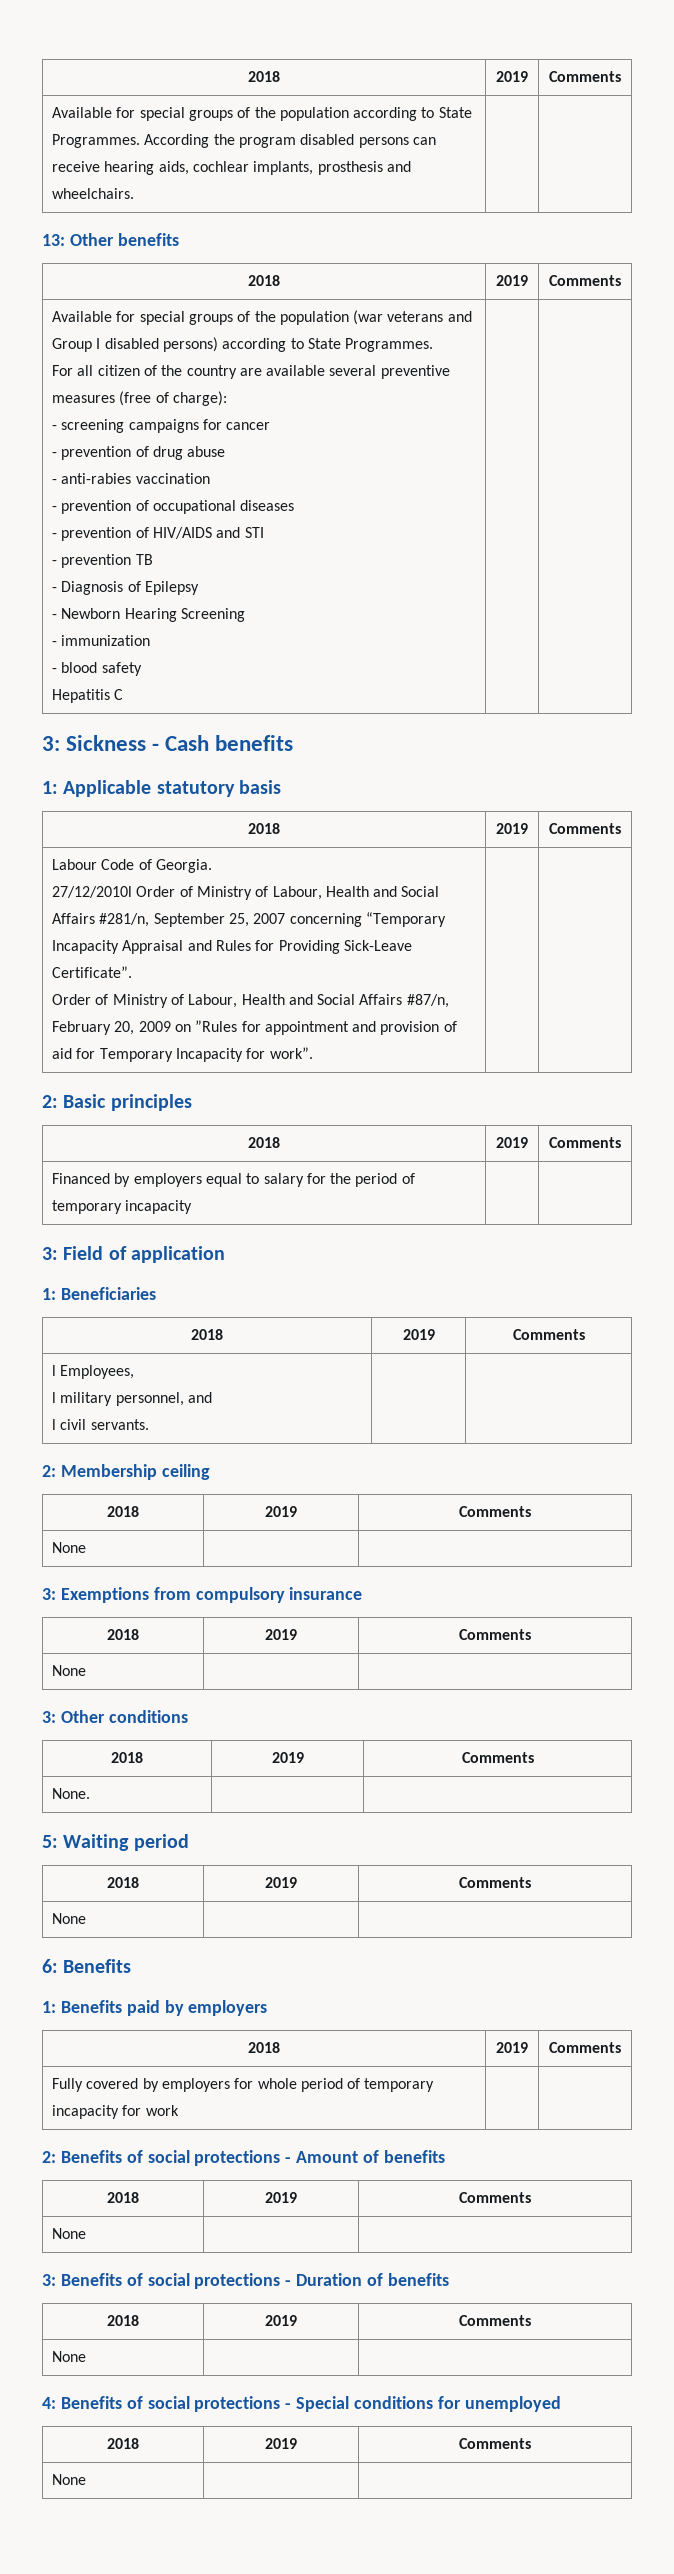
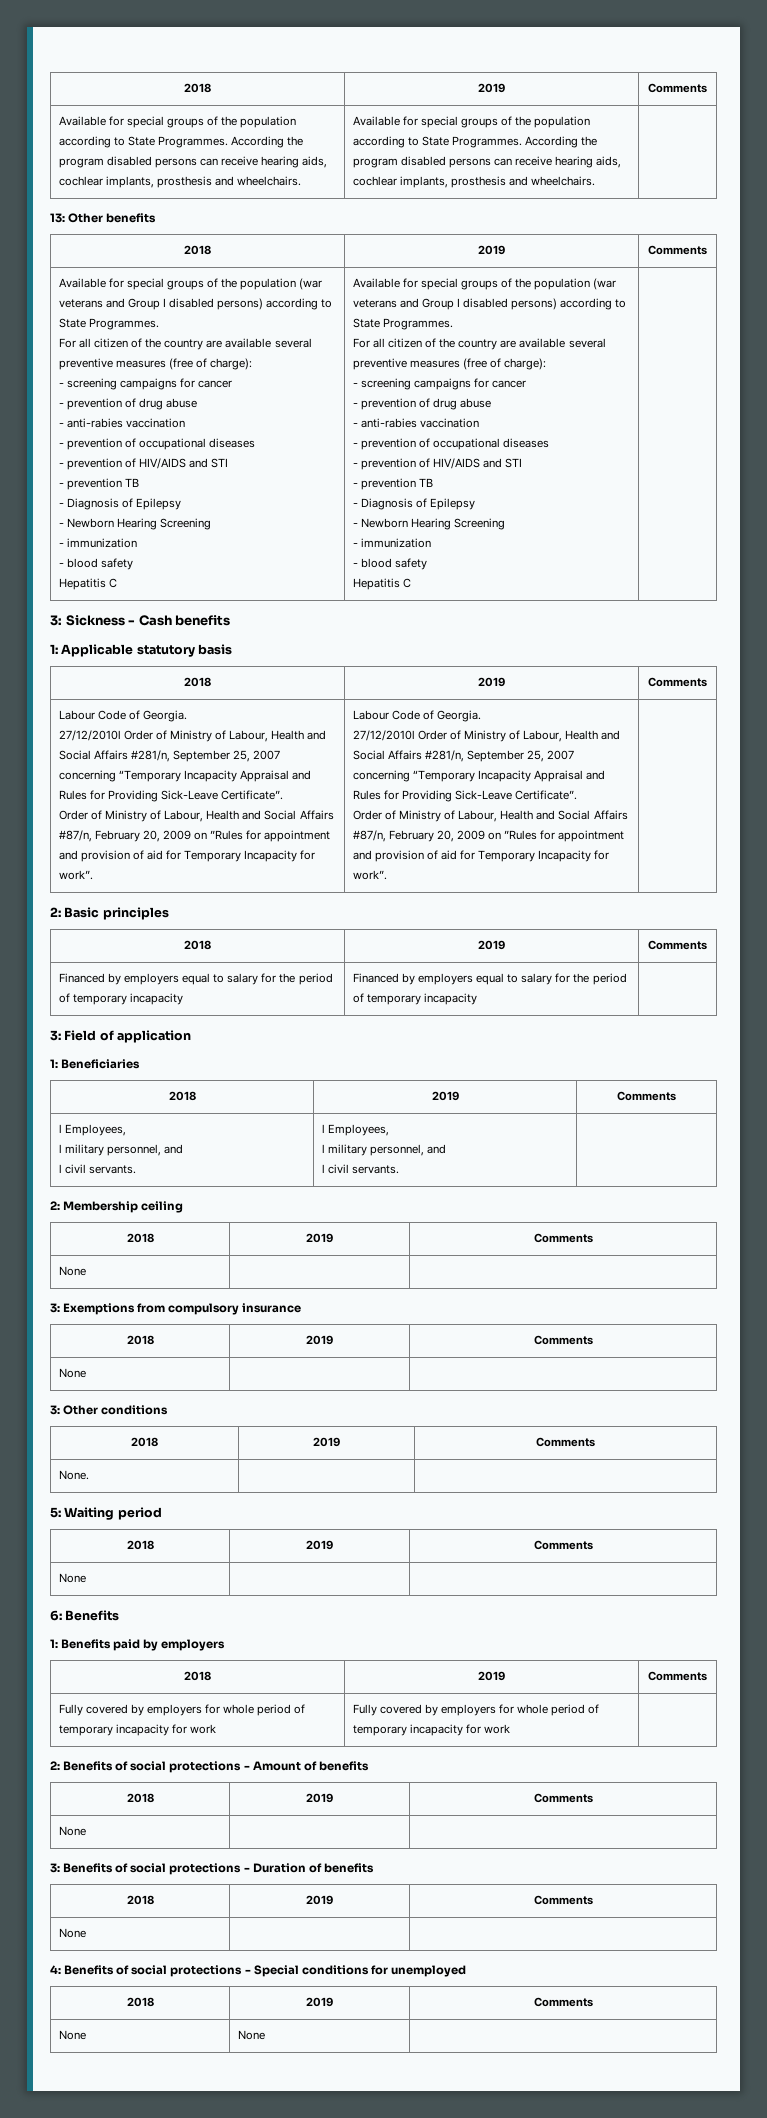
- According the program disabled persons can receive hearing aids, cochlear implants, prosthesis and wheelchairs.
+ According the program disabled persons can receive hearing aids, cochlear implants, prosthesis and wheelchairs. | Available for special groups of the population according to State Programmes. According the program disabled persons can receive hearing aids, cochlear implants, prosthesis and wheelchairs.
+ Hepatitis C | Available for special groups of the population (war veterans and Group I disabled persons) according to State Programmes.
+ For all citizen of the country are available several preventive measures (free of charge):
+ - screening campaigns for cancer
+ - prevention of drug abuse
+ - anti-rabies vaccination
+ - prevention of occupational diseases
+ - prevention of HIV/AIDS and STI
+ - prevention TB
+ - Diagnosis of Epilepsy
+ - Newborn Hearing Screening
+ - immunization
+ - blood safety
+ Order of Ministry of Labour, Health and Social Affairs #87/n, February 20, 2009 on ”Rules for appointment and provision of aid for Temporary Incapacity for work”. | Labour Code of Georgia.
+ 27/12/2010l Order of Ministry of Labour, Health and Social Affairs #281/n, September 25, 2007 concerning “Temporary Incapacity Appraisal and Rules for Providing Sick-Leave Certificate”.
- Financed by employers equal to salary for the period of temporary incapacity | |
+ Financed by employers equal to salary for the period of temporary incapacity | Financed by employers equal to salary for the period of temporary incapacity |
  1: Beneficiaries
  2018 | 2019 | Comments
  l Employees,
  l military personnel, and
- l civil servants. | |
+ l civil servants. | l Employees,
+ l military personnel, and
+ l civil servants. |
- Fully covered by employers for whole period of temporary incapacity for work | |
+ Fully covered by employers for whole period of temporary incapacity for work | Fully covered by employers for whole period of temporary incapacity for work |
  4: Benefits of social protections - Special conditions for unemployed
  2018 | 2019 | Comments
- None | |
+ None | None |

